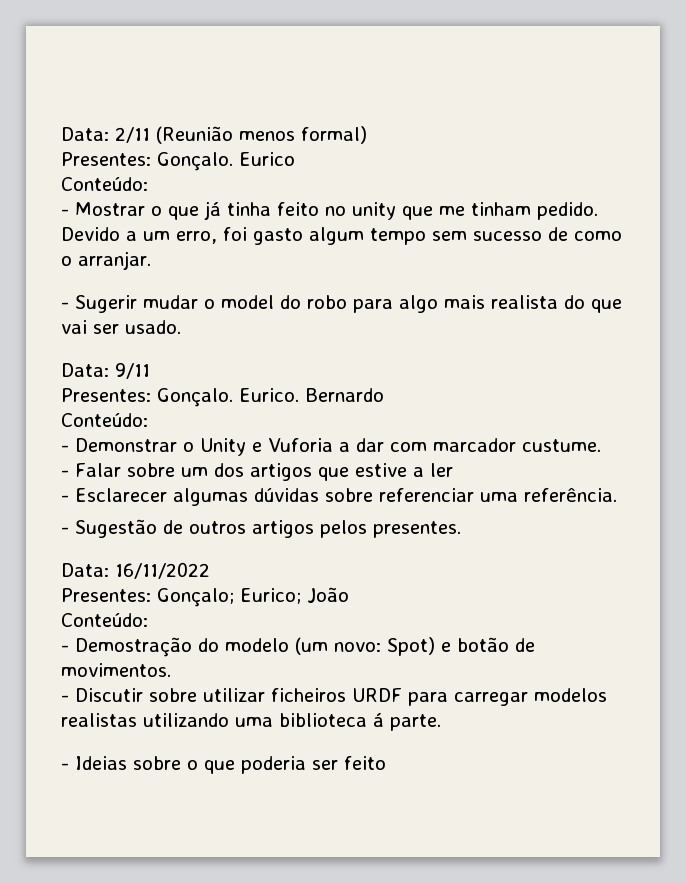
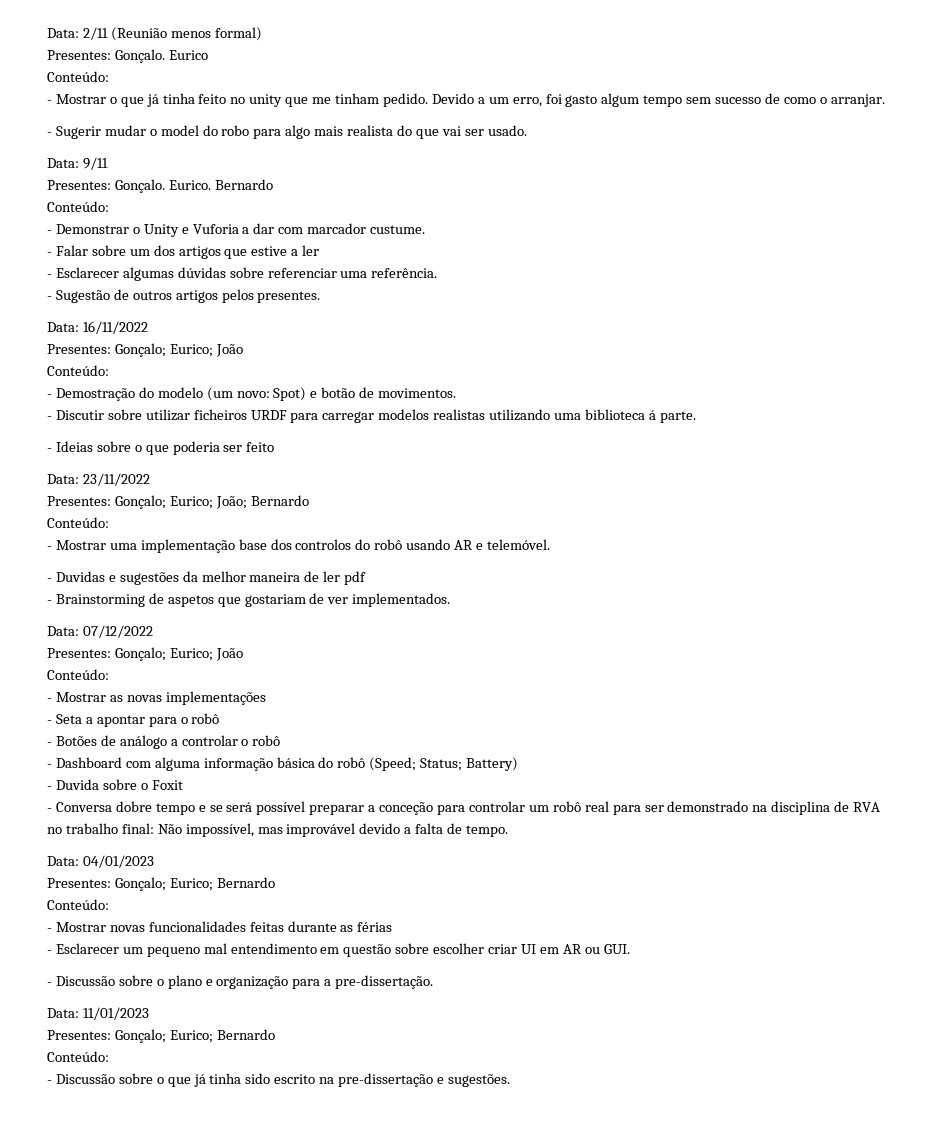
+ Data: 23/11/2022
+ Presentes: Gonçalo; Eurico; João; Bernardo
+ Conteúdo:
+ - Mostrar uma implementação base dos controlos do robô usando AR e telemóvel.
+ - Duvidas e sugestões da melhor maneira de ler pdf
+ - Brainstorming de aspetos que gostariam de ver implementados.
+ Data: 07/12/2022
+ Presentes: Gonçalo; Eurico; João
+ Conteúdo:
+ - Mostrar as novas implementações
+ - Seta a apontar para o robô
+ - Botões de análogo a controlar o robô
+ - Dashboard com alguma informação básica do robô (Speed; Status; Battery)
+ - Duvida sobre o Foxit
+ - Conversa dobre tempo e se será possível preparar a conceção para controlar um robô real para ser demonstrado na disciplina de RVA no trabalho final: Não impossível, mas improvável devido a falta de tempo.
+ Data: 04/01/2023
+ Presentes: Gonçalo; Eurico; Bernardo
+ Conteúdo:
+ - Mostrar novas funcionalidades feitas durante as férias
+ - Esclarecer um pequeno mal entendimento em questão sobre escolher criar UI em AR ou GUI.
+ - Discussão sobre o plano e organização para a pre-dissertação.
+ Data: 11/01/2023
+ Presentes: Gonçalo; Eurico; Bernardo
+ Conteúdo:
+ - Discussão sobre o que já tinha sido escrito na pre-dissertação e sugestões.

